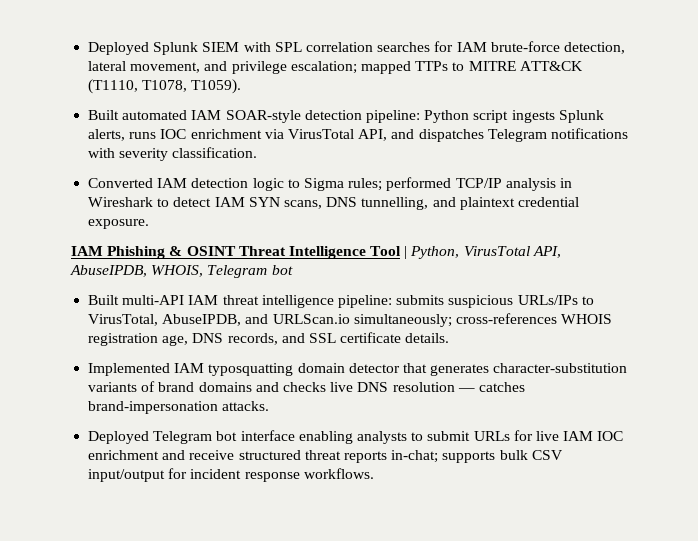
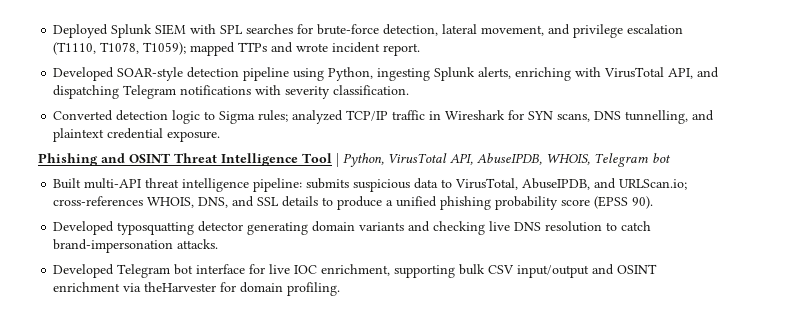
- Deployed Splunk SIEM with SPL correlation searches for IAM brute-force detection, lateral movement, and privilege escalation; mapped TTPs to MITRE ATT&CK (T1110, T1078, T1059).
- Built automated IAM SOAR-style detection pipeline: Python script ingests Splunk alerts, runs IOC enrichment via VirusTotal API, and dispatches Telegram notifications with severity classification.
+ Deployed Splunk SIEM with SPL searches for brute-force detection, lateral movement, and privilege escalation (T1110, T1078, T1059); mapped TTPs and wrote incident report.
+ Developed SOAR-style detection pipeline using Python, ingesting Splunk alerts, enriching with VirusTotal API, and dispatching Telegram notifications with severity classification.
- Converted IAM detection logic to Sigma rules; performed TCP/IP analysis in Wireshark to detect IAM SYN scans, DNS tunnelling, and plaintext credential exposure.
+ Converted detection logic to Sigma rules; analyzed TCP/IP traffic in Wireshark for SYN scans, DNS tunnelling, and plaintext credential exposure.
- IAM Phishing & OSINT Threat Intelligence Tool | Python, VirusTotal API, AbuseIPDB, WHOIS, Telegram bot
+ Phishing and OSINT Threat Intelligence Tool | Python, VirusTotal API, AbuseIPDB, WHOIS, Telegram bot
- Built multi-API IAM threat intelligence pipeline: submits suspicious URLs/IPs to VirusTotal, AbuseIPDB, and URLScan.io simultaneously; cross-references WHOIS registration age, DNS records, and SSL certificate details.
- Implemented IAM typosquatting domain detector that generates character-substitution variants of brand domains and checks live DNS resolution — catches brand-impersonation attacks.
+ Built multi-API threat intelligence pipeline: submits suspicious data to VirusTotal, AbuseIPDB, and URLScan.io; cross-references WHOIS, DNS, and SSL details to produce a unified phishing probability score (EPSS 90).
+ Developed typosquatting detector generating domain variants and checking live DNS resolution to catch brand-impersonation attacks.
- Deployed Telegram bot interface enabling analysts to submit URLs for live IAM IOC enrichment and receive structured threat reports in-chat; supports bulk CSV input/output for incident response workflows.
+ Developed Telegram bot interface for live IOC enrichment, supporting bulk CSV input/output and OSINT enrichment via theHarvester for domain profiling.

